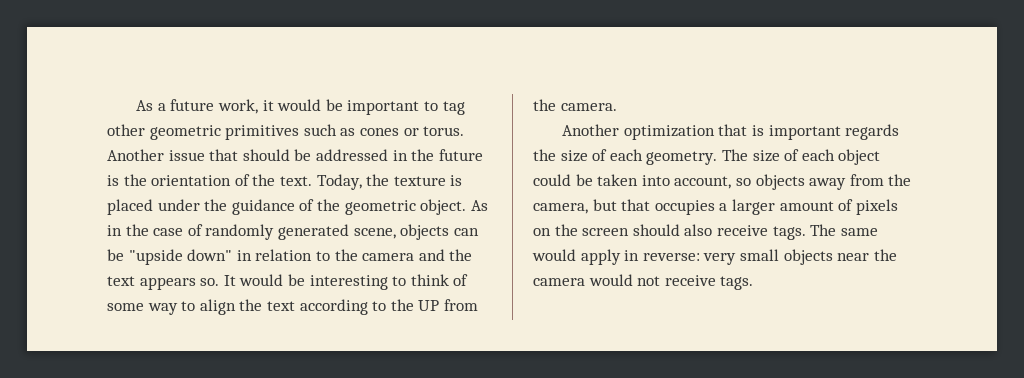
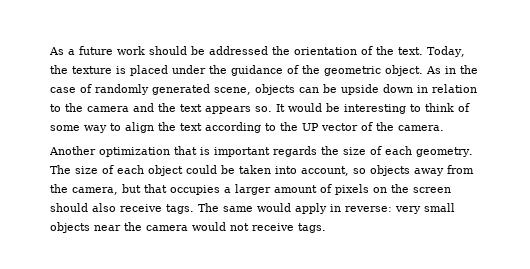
- As a future work, it would be important to tag other geometric primitives such as cones or torus. Another issue that should be addressed in the future is the orientation of the text.
+ As a future work should be addressed the orientation of the text.
- As in the case of randomly generated scene, objects can be "upside down" in relation to the camera and the text appears so.
+ As in the case of randomly generated scene, objects can be upside down in relation to the camera and the text appears so.
- It would be interesting to think of some way to align the text according to the UP from the camera.
+ It would be interesting to think of some way to align the text according to the UP vector of the camera.

